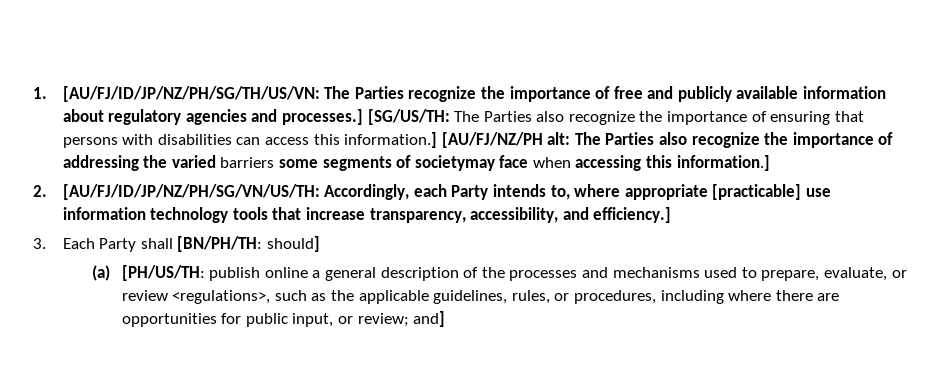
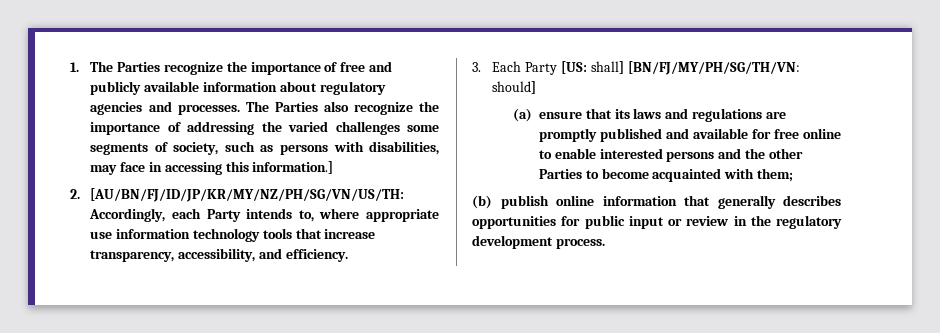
- 1. [AU/FJ/ID/JP/NZ/PH/SG/TH/US/VN: The Parties recognize the importance of free and publicly available information about regulatory agencies and processes.] [SG/US/TH: The Parties also recognize the importance of ensuring that persons with disabilities can access this information.] [AU/FJ/NZ/PH alt: The Parties also recognize the importance of addressing the varied barriers some segments of societymay face when accessing this information.]
+ 1. The Parties recognize the importance of free and publicly available information about regulatory agencies and processes. The Parties also recognize the importance of addressing the varied challenges some segments of society, such as persons with disabilities, may face in accessing this information.]
- 2. [AU/FJ/ID/JP/NZ/PH/SG/VN/US/TH: Accordingly, each Party intends to, where appropriate [practicable] use information technology tools that increase transparency, accessibility, and efficiency.]
+ 2. [AU/BN/FJ/ID/JP/KR/MY/NZ/PH/SG/VN/US/TH: Accordingly, each Party intends to, where appropriate use information technology tools that increase transparency, accessibility, and efficiency.
- 3. Each Party shall [BN/PH/TH: should]
+ 3. Each Party [US: shall] [BN/FJ/MY/PH/SG/TH/VN: should]
- (a) [PH/US/TH: publish online a general description of the processes and mechanisms used to prepare, evaluate, or review <regulations>, such as the applicable guidelines, rules, or procedures, including where there are opportunities for public input, or review; and]
+ (a) ensure that its laws and regulations are promptly published and available for free online to enable interested persons and the other Parties to become acquainted with them;
+ (b) publish online information that generally describes opportunities for public input or review in the regulatory development process.

